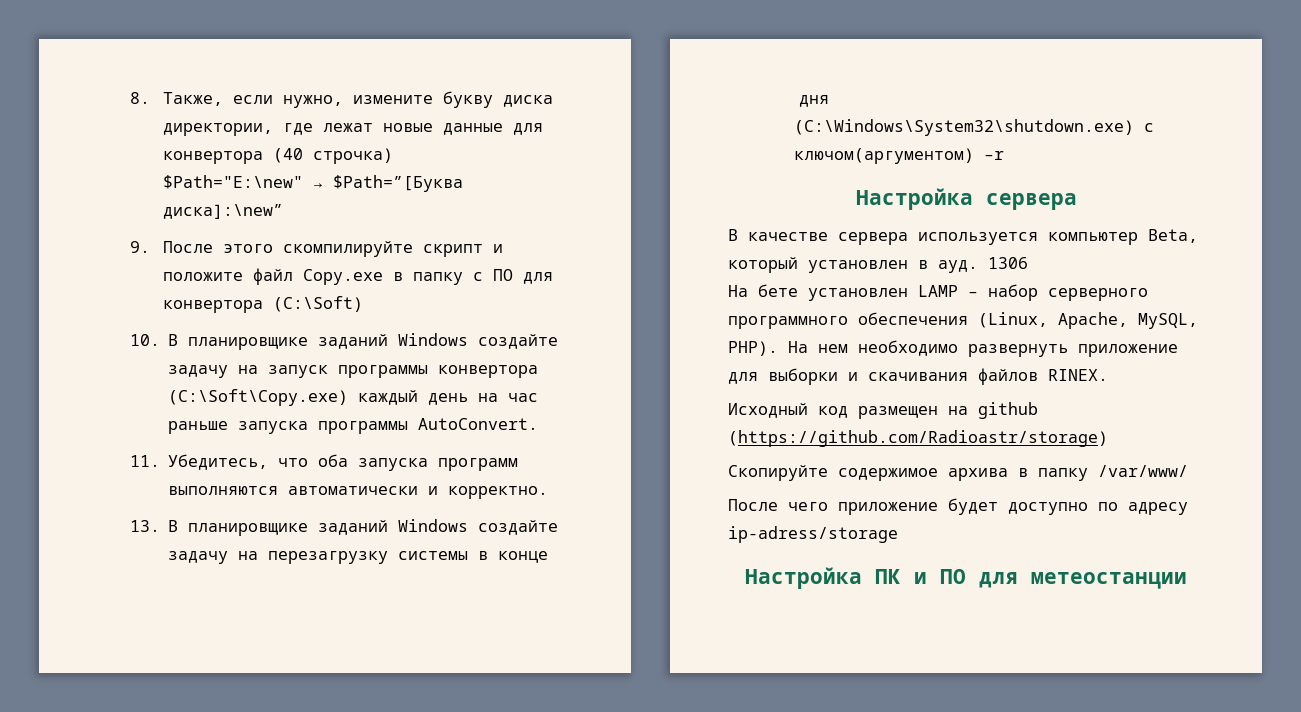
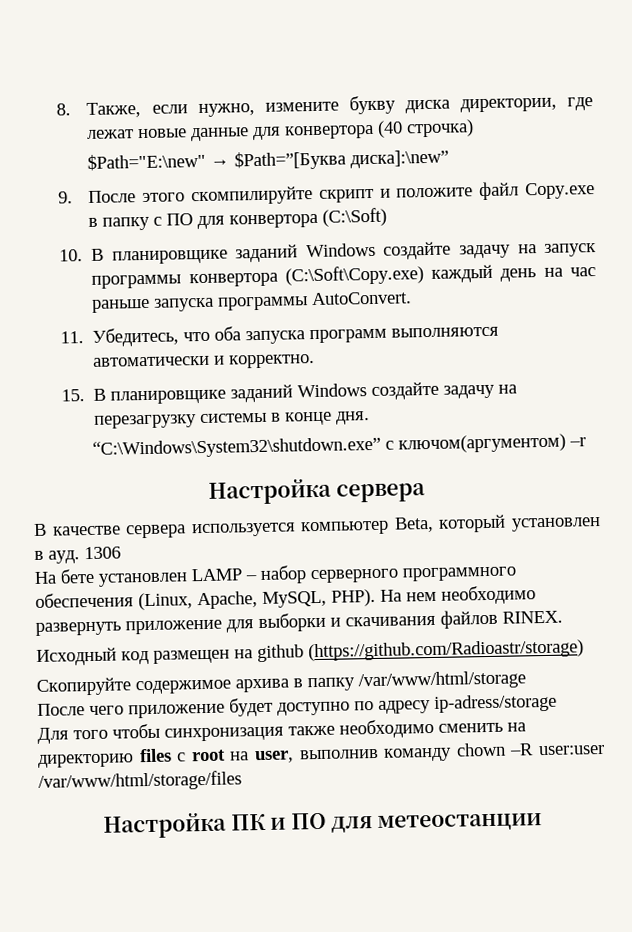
- 13. В планировщике заданий Windows создайте задачу на перезагрузку системы в конце дня
- (C:\Windows\System32\shutdown.exe) с ключом(аргументом) –r
+ 15. В планировщике заданий Windows создайте задачу на перезагрузку системы в конце дня.
+ “C:\Windows\System32\shutdown.exe” с ключом(аргументом) –r
- Скопируйте содержимое архива в папку /var/www/
+ Скопируйте содержимое архива в папку /var/www/html/storage
+ Для того чтобы синхронизация также необходимо сменить на директорию files с root на user, выполнив команду chown –R user:user /var/www/html/storage/files

